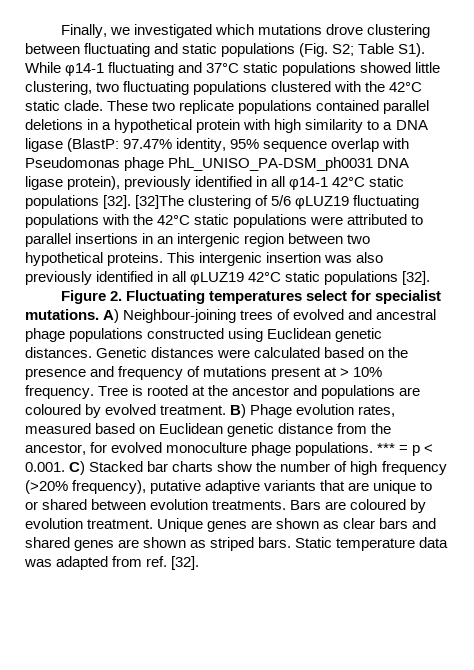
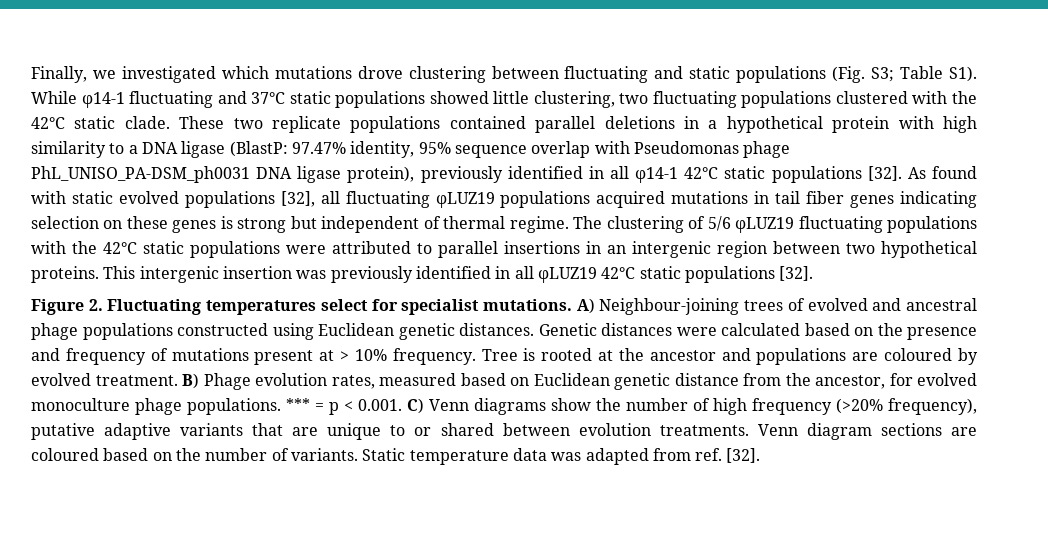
- Finally, we investigated which mutations drove clustering between fluctuating and static populations (Fig. S2; Table S1). While φ14-1 fluctuating and 37°C static populations showed little clustering, two fluctuating populations clustered with the 42°C static clade.
+ Finally, we investigated which mutations drove clustering between fluctuating and static populations (Fig. S3; Table S1). While φ14-1 fluctuating and 37°C static populations showed little clustering, two fluctuating populations clustered with the 42°C static clade.
- [32]The clustering of 5/6 φLUZ19 fluctuating populations with the 42°C static populations were attributed to parallel insertions in an intergenic region between two hypothetical proteins.
+ As found with static evolved populations [32], all fluctuating φLUZ19 populations acquired mutations in tail fiber genes indicating selection on these genes is strong but independent of thermal regime. The clustering of 5/6 φLUZ19 fluctuating populations with the 42°C static populations were attributed to parallel insertions in an intergenic region between two hypothetical proteins.
- This intergenic insertion was also previously identified in all φLUZ19 42°C static populations [32].
+ This intergenic insertion was previously identified in all φLUZ19 42°C static populations [32].
- *** = p < 0.001. C) Stacked bar charts show the number of high frequency (>20% frequency), putative adaptive variants that are unique to or shared between evolution treatments.
+ *** = p < 0.001. C) Venn diagrams show the number of high frequency (>20% frequency), putative adaptive variants that are unique to or shared between evolution treatments.
- Bars are coloured by evolution treatment. Unique genes are shown as clear bars and shared genes are shown as striped bars.
+ Venn diagram sections are coloured based on the number of variants.

